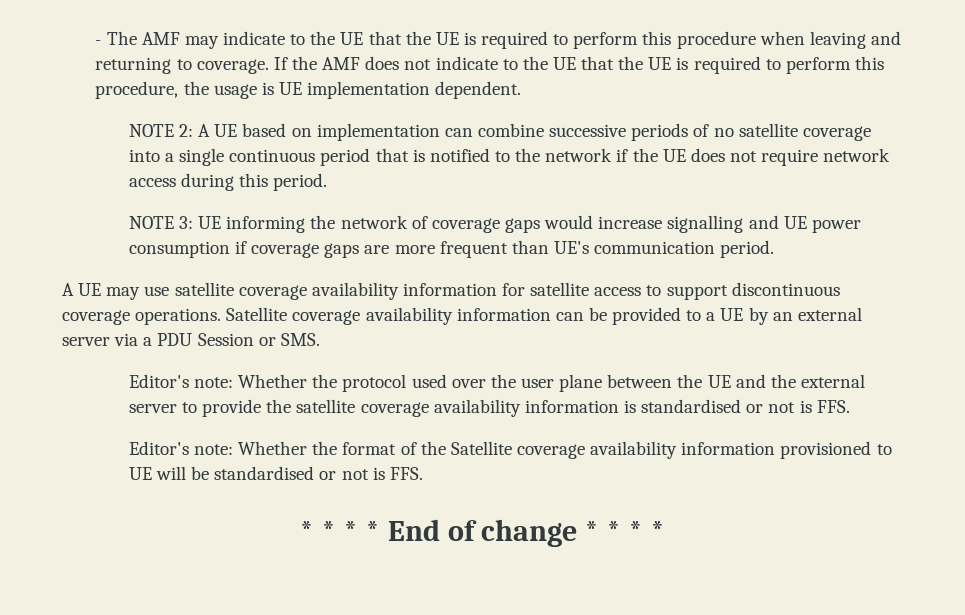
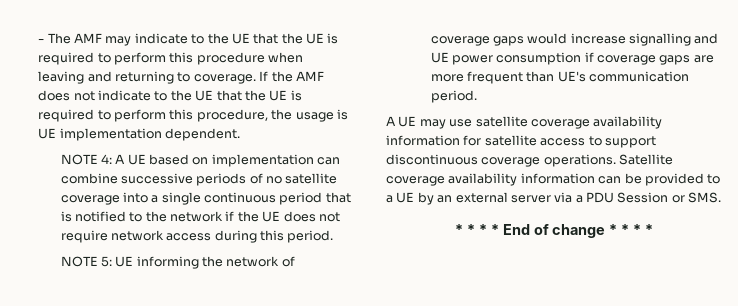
- NOTE 2: A UE based on implementation can combine successive periods of no satellite coverage into a single continuous period that is notified to the network if the UE does not require network access during this period.
+ NOTE 4: A UE based on implementation can combine successive periods of no satellite coverage into a single continuous period that is notified to the network if the UE does not require network access during this period.
- NOTE 3: UE informing the network of coverage gaps would increase signalling and UE power consumption if coverage gaps are more frequent than UE's communication period.
+ NOTE 5: UE informing the network of coverage gaps would increase signalling and UE power consumption if coverage gaps are more frequent than UE's communication period.
- Editor's note: Whether the protocol used over the user plane between the UE and the external server to provide the satellite coverage availability information is standardised or not is FFS.
- Editor's note: Whether the format of the Satellite coverage availability information provisioned to UE will be standardised or not is FFS.

